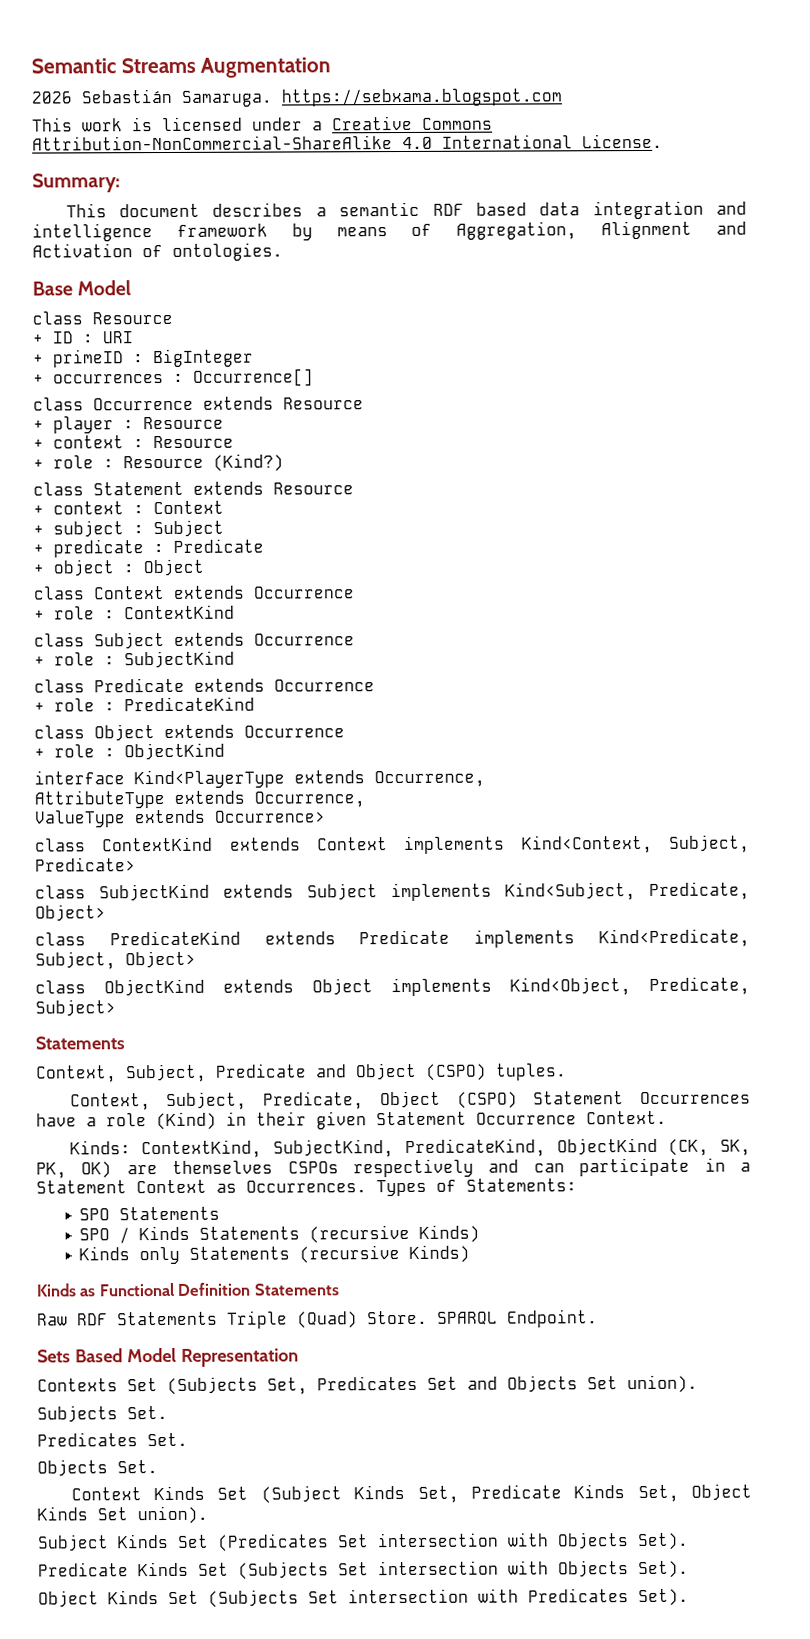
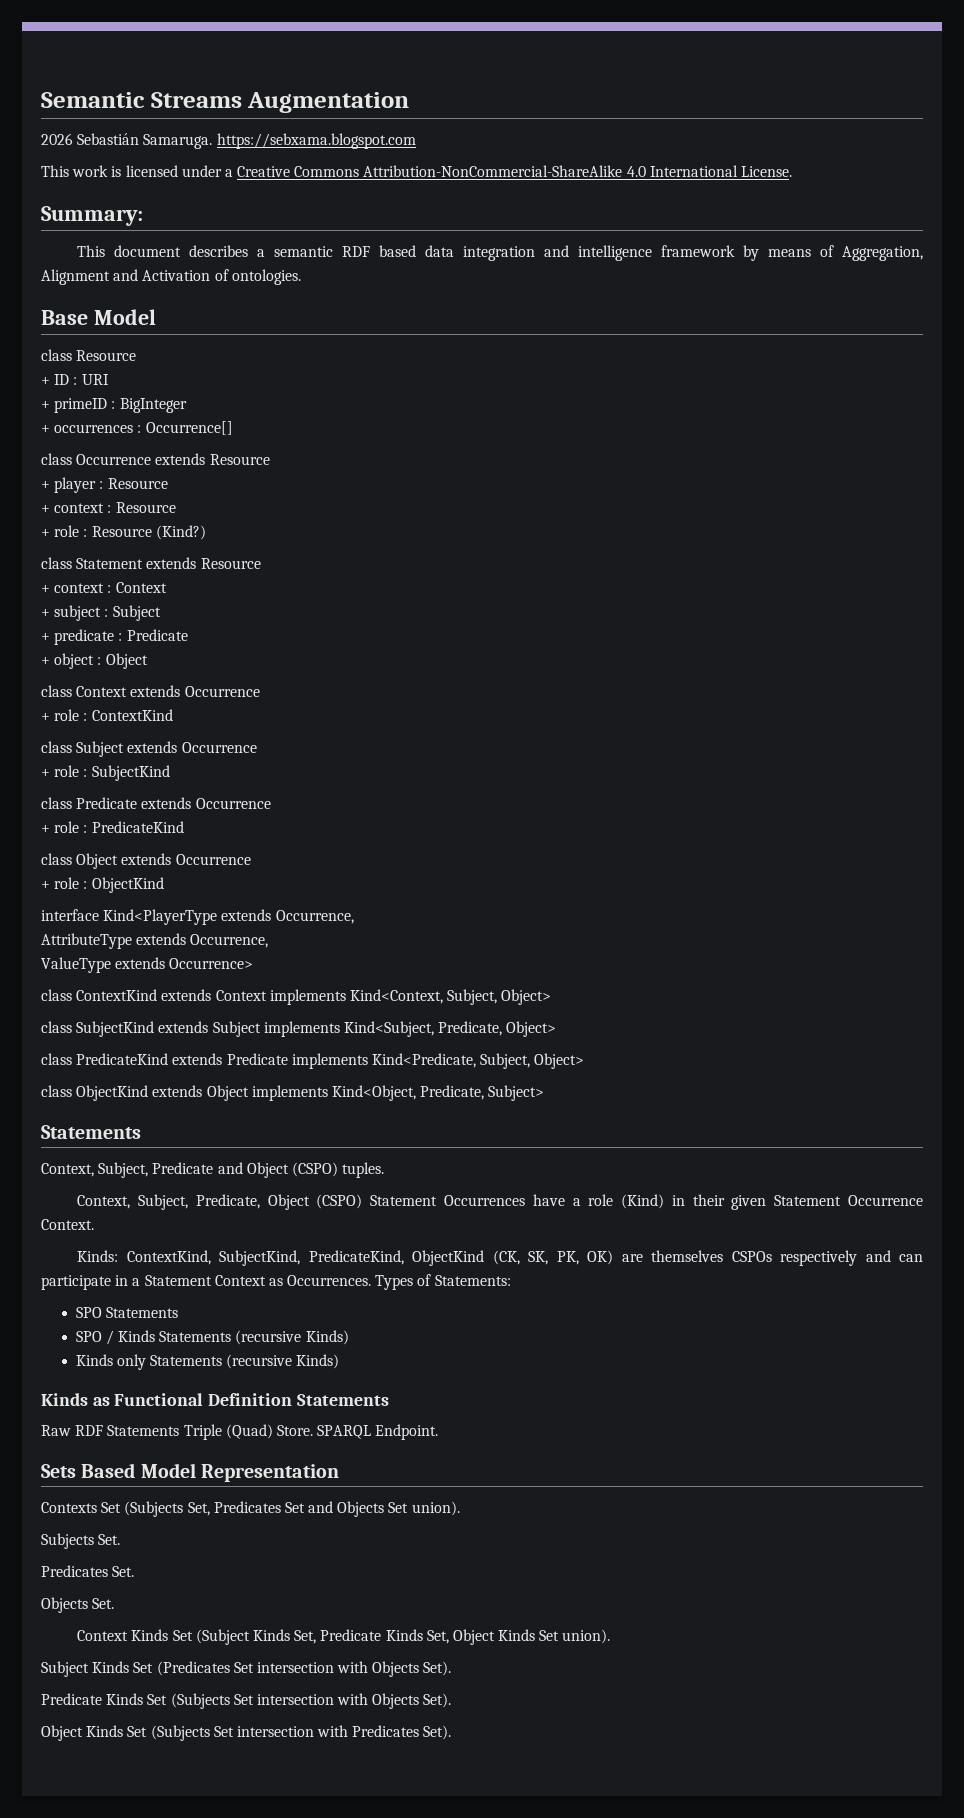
- class ContextKind extends Context implements Kind<Context, Subject, Predicate>
+ class ContextKind extends Context implements Kind<Context, Subject, Object>

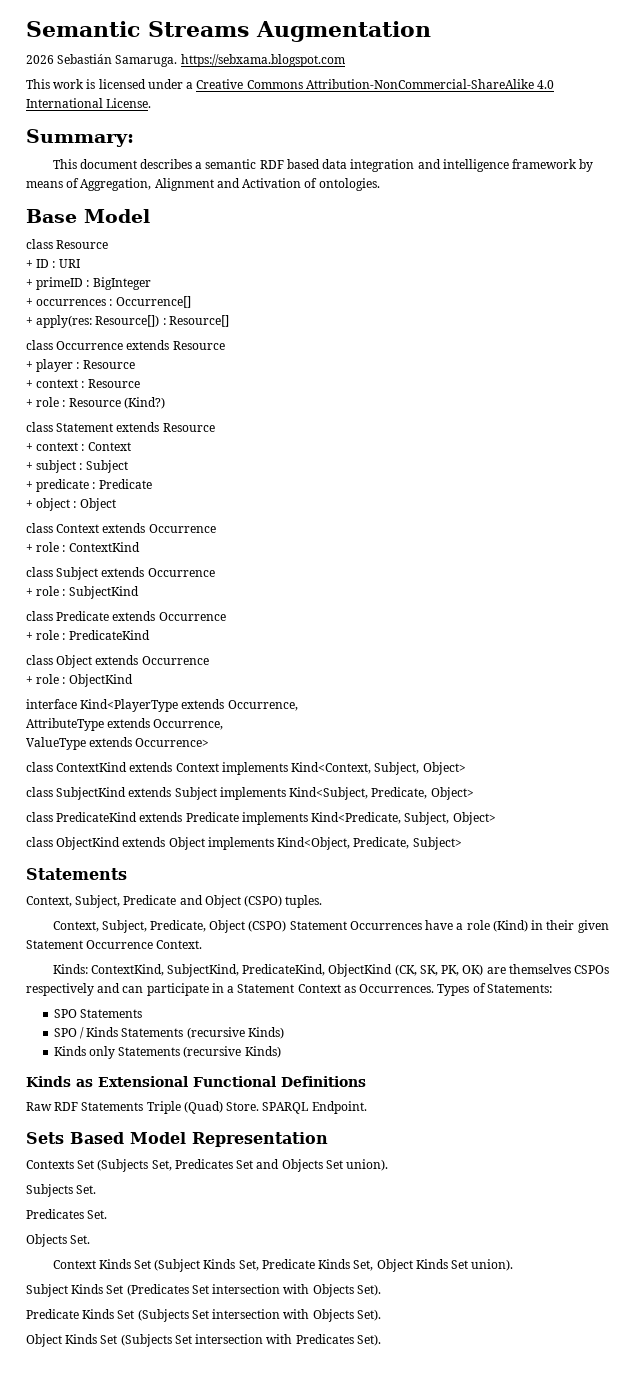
+ + apply(res: Resource[]) : Resource[]
- Kinds as Functional Definition Statements
+ Kinds as Extensional Functional Definitions

